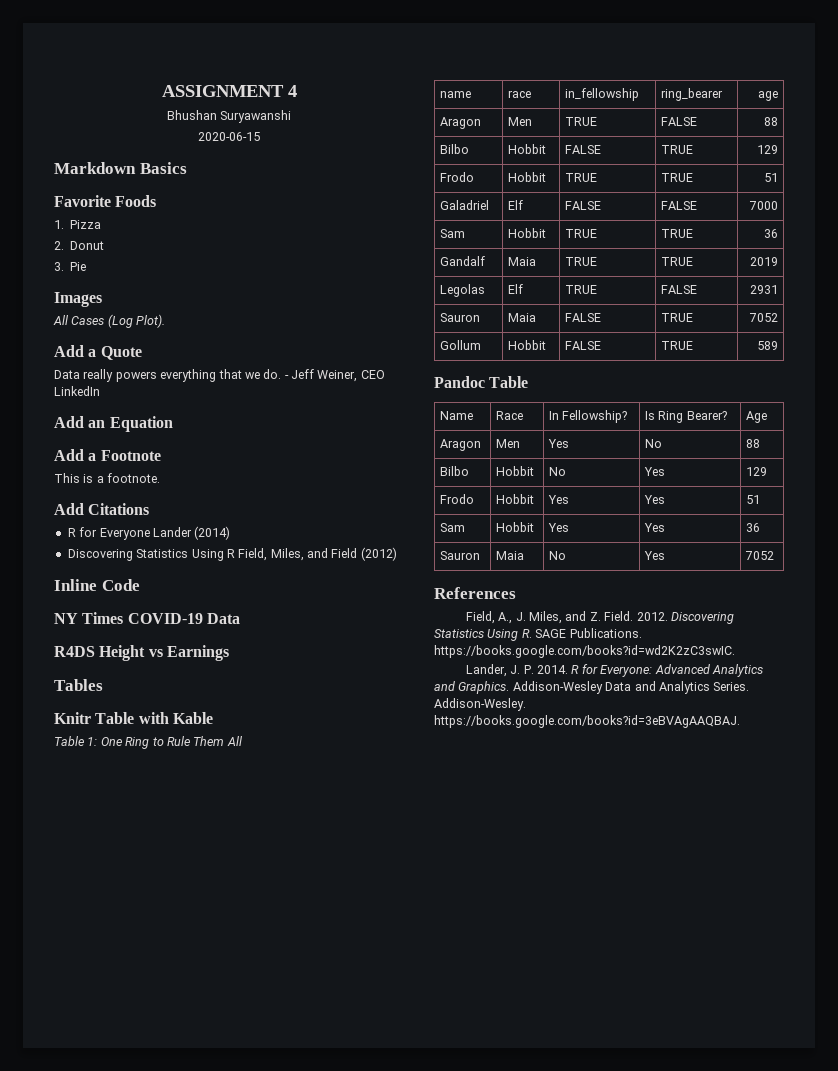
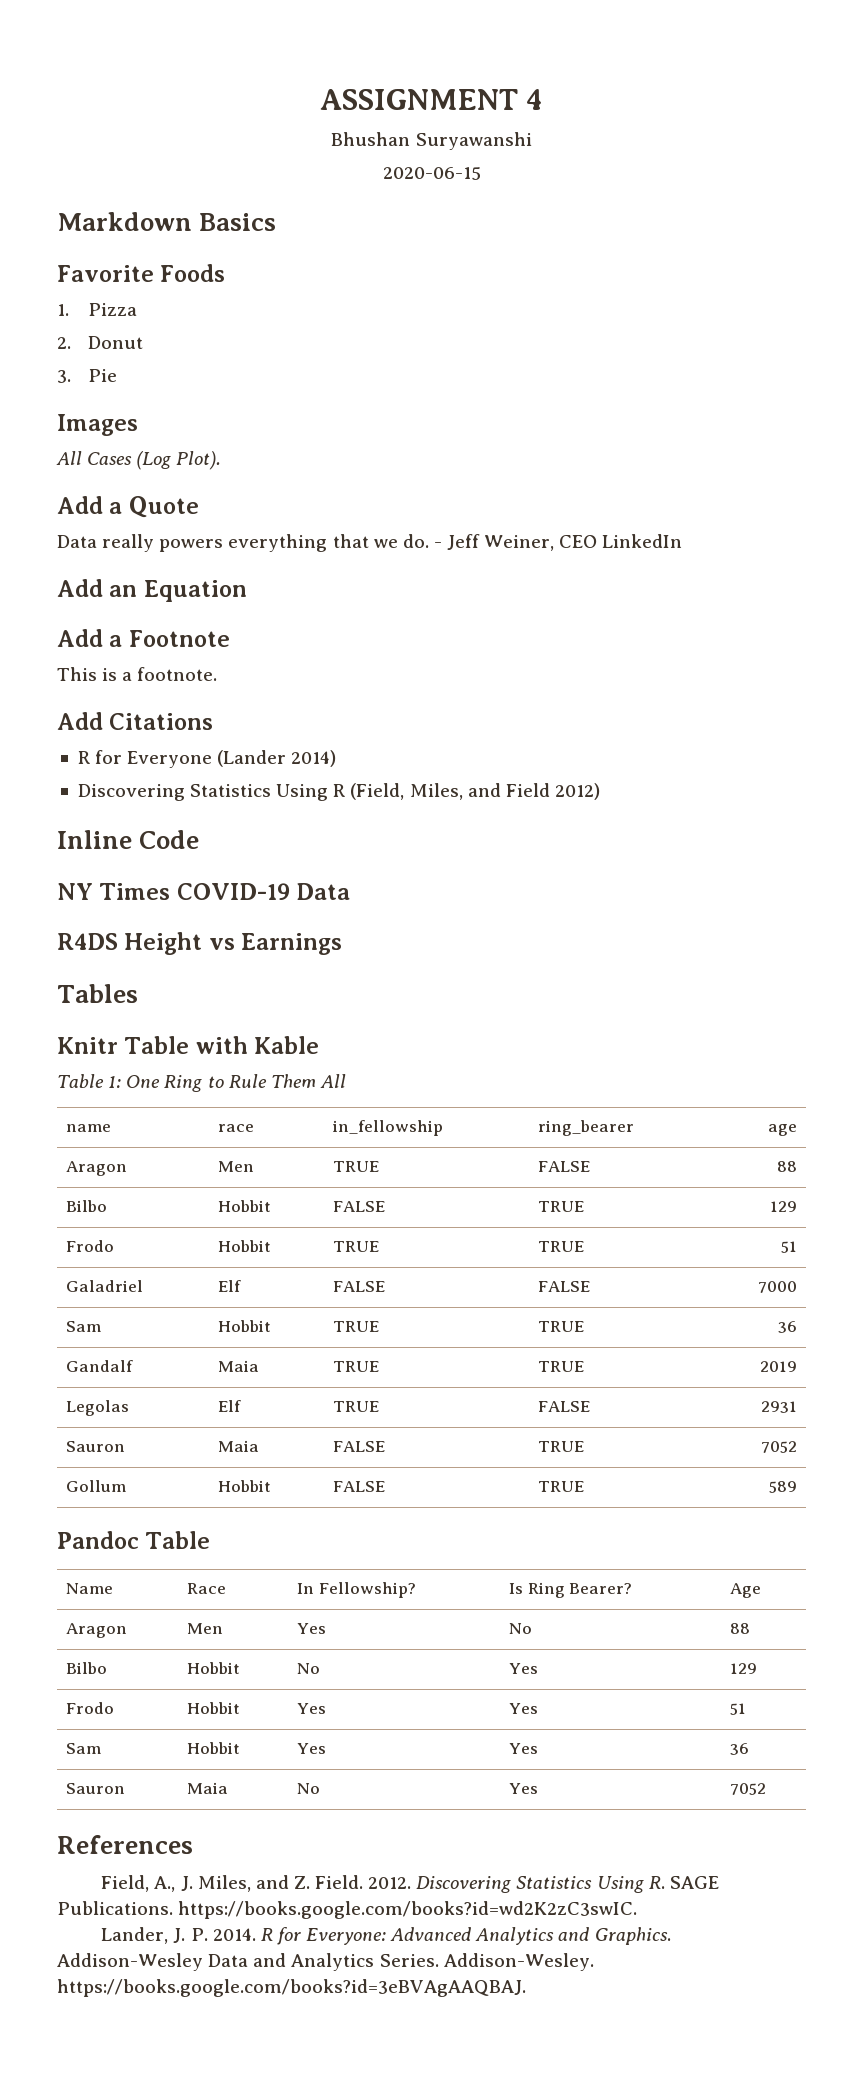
- R for Everyone Lander (2014)
+ R for Everyone (Lander 2014)
- Discovering Statistics Using R Field, Miles, and Field (2012)
+ Discovering Statistics Using R (Field, Miles, and Field 2012)

